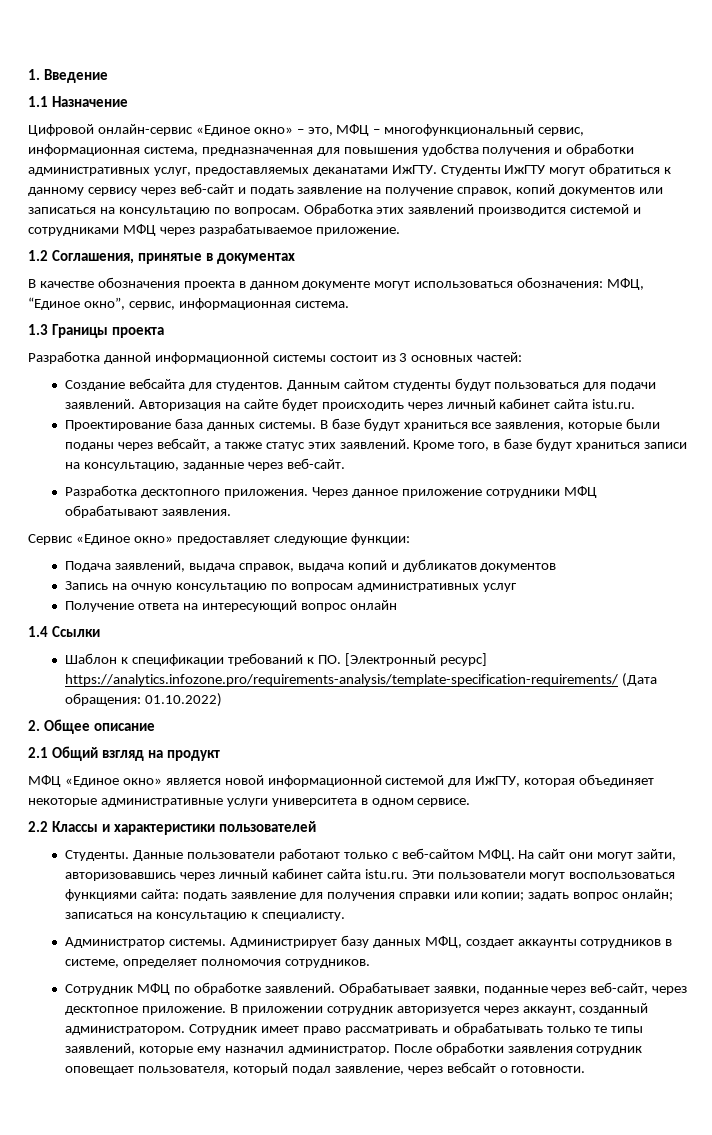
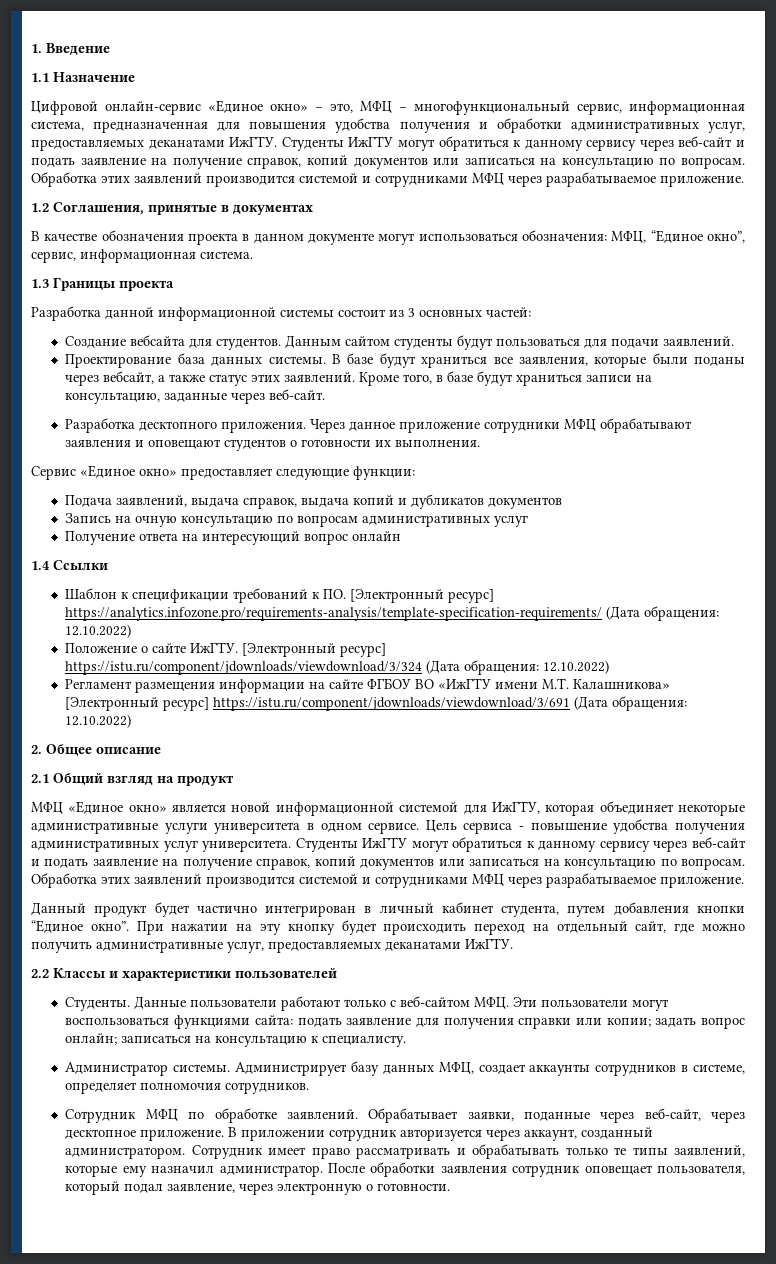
- Авторизация на сайте будет происходить через личный кабинет сайта istu.ru.
- Через данное приложение сотрудники МФЦ обрабатывают заявления.
+ Через данное приложение сотрудники МФЦ обрабатывают заявления и оповещают студентов о готовности их выполнения.
- Шаблон к спецификации требований к ПО. [Электронный ресурс] https://analytics.infozone.pro/requirements-analysis/template-specification-requirements/ (Дата обращения: 01.10.2022)
+ Шаблон к спецификации требований к ПО. [Электронный ресурс] https://analytics.infozone.pro/requirements-analysis/template-specification-requirements/ (Дата обращения: 12.10.2022)
+ Положение о сайте ИжГТУ. [Электронный ресурс] https://istu.ru/component/jdownloads/viewdownload/3/324 (Дата обращения: 12.10.2022)
+ Регламент размещения информации на сайте ФГБОУ ВО «ИжГТУ имени М.Т. Калашникова» [Электронный ресурс] https://istu.ru/component/jdownloads/viewdownload/3/691 (Дата обращения: 12.10.2022)
+ Цель сервиса - повышение удобства получения административных услуг университета. Студенты ИжГТУ могут обратиться к данному сервису через веб-сайт и подать заявление на получение справок, копий документов или записаться на консультацию по вопросам. Обработка этих заявлений производится системой и сотрудниками МФЦ через разрабатываемое приложение.
+ Данный продукт будет частично интегрирован в личный кабинет студента, путем добавления кнопки “Единое окно”. При нажатии на эту кнопку будет происходить переход на отдельный сайт, где можно получить административные услуг, предоставляемых деканатами ИжГТУ.
- Данные пользователи работают только с веб-сайтом МФЦ. На сайт они могут зайти, авторизовавшись через личный кабинет сайта istu.ru. Эти пользователи могут воспользоваться функциями сайта: подать заявление для получения справки или копии; задать вопрос онлайн; записаться на консультацию к специалисту.
+ Данные пользователи работают только с веб-сайтом МФЦ. Эти пользователи могут воспользоваться функциями сайта: подать заявление для получения справки или копии; задать вопрос онлайн; записаться на консультацию к специалисту.
- После обработки заявления сотрудник оповещает пользователя, который подал заявление, через вебсайт о готовности.
+ После обработки заявления сотрудник оповещает пользователя, который подал заявление, через электронную о готовности.

